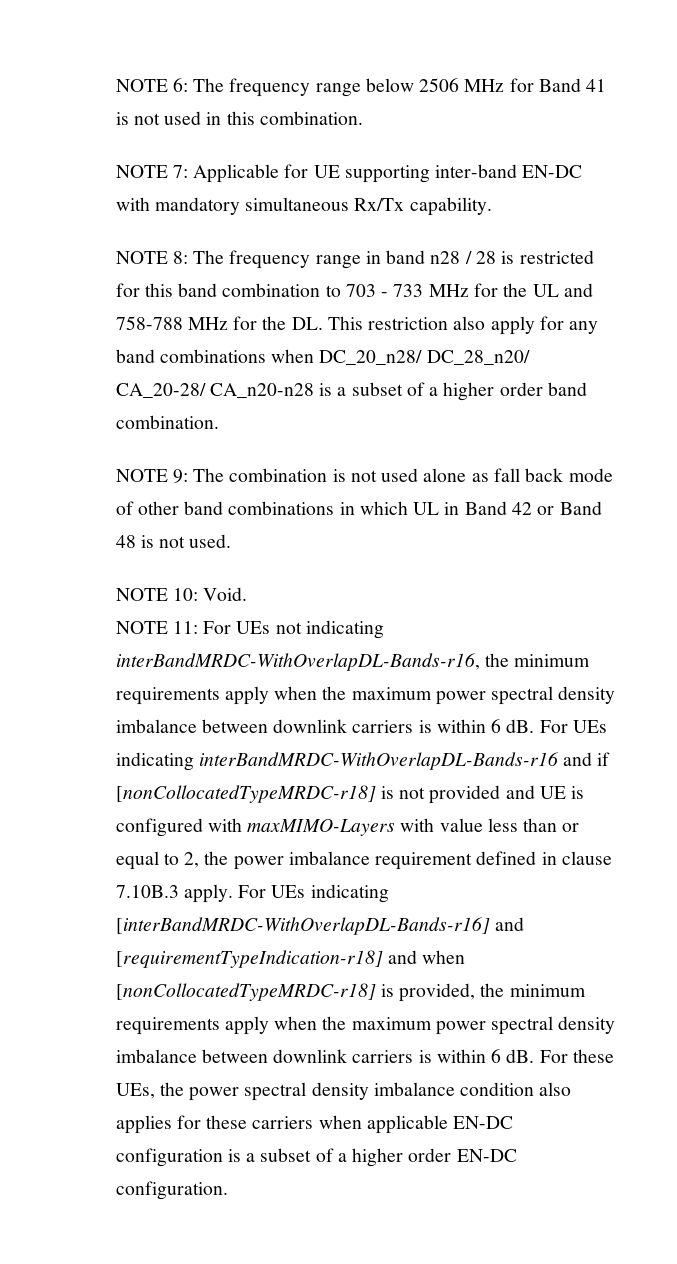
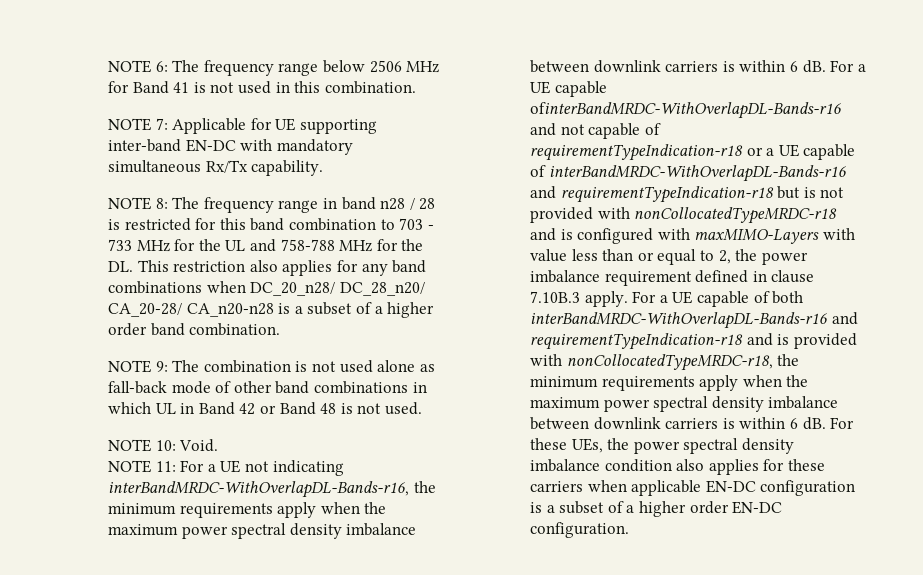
- NOTE 8: The frequency range in band n28 / 28 is restricted for this band combination to 703 - 733 MHz for the UL and 758-788 MHz for the DL. This restriction also apply for any band combinations when DC_20_n28/ DC_28_n20/ CA_20-28/ CA_n20-n28 is a subset of a higher order band combination.
+ NOTE 8: The frequency range in band n28 / 28 is restricted for this band combination to 703 - 733 MHz for the UL and 758-788 MHz for the DL. This restriction also applies for any band combinations when DC_20_n28/ DC_28_n20/ CA_20-28/ CA_n20-n28 is a subset of a higher order band combination.
- NOTE 9: The combination is not used alone as fall back mode of other band combinations in which UL in Band 42 or Band 48 is not used.
+ NOTE 9: The combination is not used alone as fall-back mode of other band combinations in which UL in Band 42 or Band 48 is not used.
- NOTE 11: For UEs not indicating interBandMRDC-WithOverlapDL-Bands-r16, the minimum requirements apply when the maximum power spectral density imbalance between downlink carriers is within 6 dB.
+ NOTE 11: For a UE not indicating interBandMRDC-WithOverlapDL-Bands-r16, the minimum requirements apply when the maximum power spectral density imbalance between downlink carriers is within 6 dB.
- For UEs indicating interBandMRDC-WithOverlapDL-Bands-r16 and if [nonCollocatedTypeMRDC-r18] is not provided and UE is configured with maxMIMO-Layers with value less than or equal to 2, the power imbalance requirement defined in clause 7.10B.3 apply.
+ For a UE capable ofinterBandMRDC-WithOverlapDL-Bands-r16 and not capable of requirementTypeIndication-r18 or a UE capable of interBandMRDC-WithOverlapDL-Bands-r16 and requirementTypeIndication-r18 but is not provided with nonCollocatedTypeMRDC-r18 and is configured with maxMIMO-Layers with value less than or equal to 2, the power imbalance requirement defined in clause 7.10B.3 apply.
- For UEs indicating [interBandMRDC-WithOverlapDL-Bands-r16] and [requirementTypeIndication-r18] and when [nonCollocatedTypeMRDC-r18] is provided, the minimum requirements apply when the maximum power spectral density imbalance between downlink carriers is within 6 dB.
+ For a UE capable of both interBandMRDC-WithOverlapDL-Bands-r16 and requirementTypeIndication-r18 and is provided with nonCollocatedTypeMRDC-r18, the minimum requirements apply when the maximum power spectral density imbalance between downlink carriers is within 6 dB.

